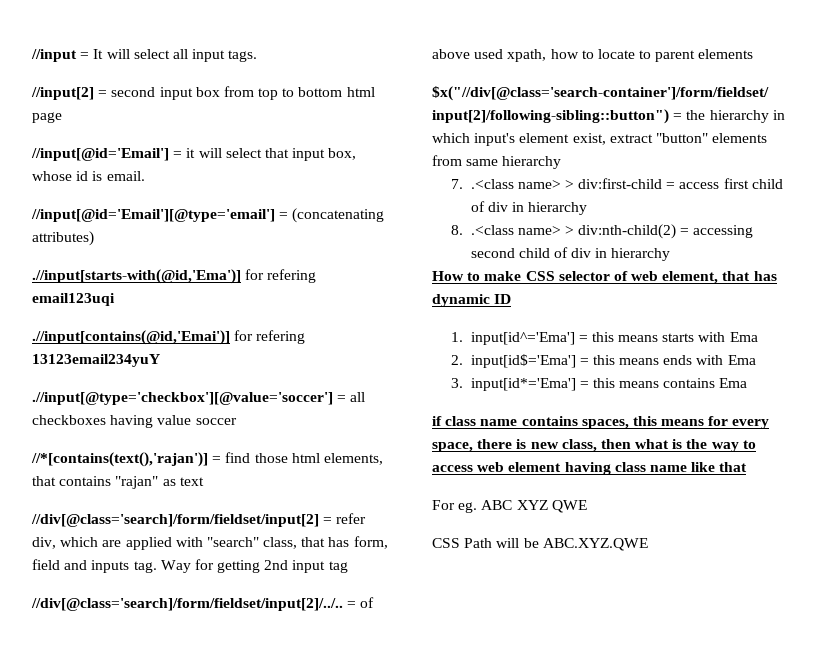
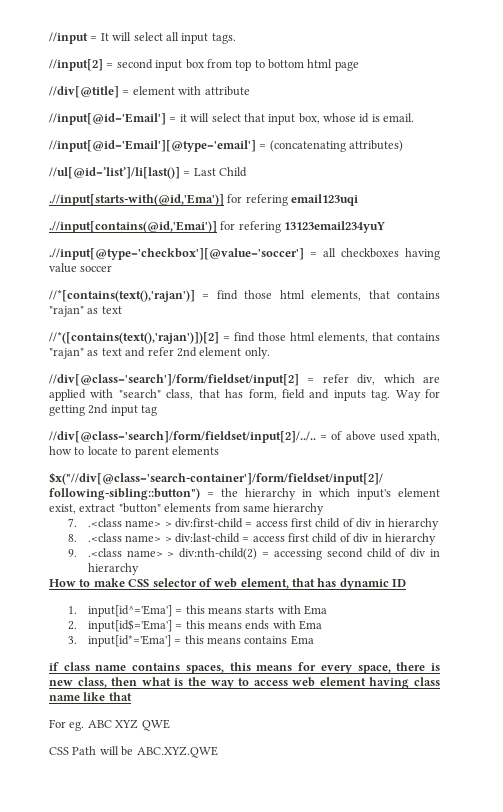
+ //div[@title] = element with attribute
+ //ul[@id=’list’]/li[last()] = Last Child
- //div[@class='search]/form/fieldset/input[2] = refer div, which are applied with "search" class, that has form, field and inputs tag.
+ //*([contains(text(),'rajan')])[2] = find those html elements, that contains "rajan" as text and refer 2nd element only.
+ //div[@class='search']/form/fieldset/input[2] = refer div, which are applied with "search" class, that has form, field and inputs tag.
- 8. .<class name> > div:nth-child(2) = accessing second child of div in hierarchy
+ 8. .<class name> > div:last-child = access first child of div in hierarchy
+ 9. .<class name> > div:nth-child(2) = accessing second child of div in hierarchy

